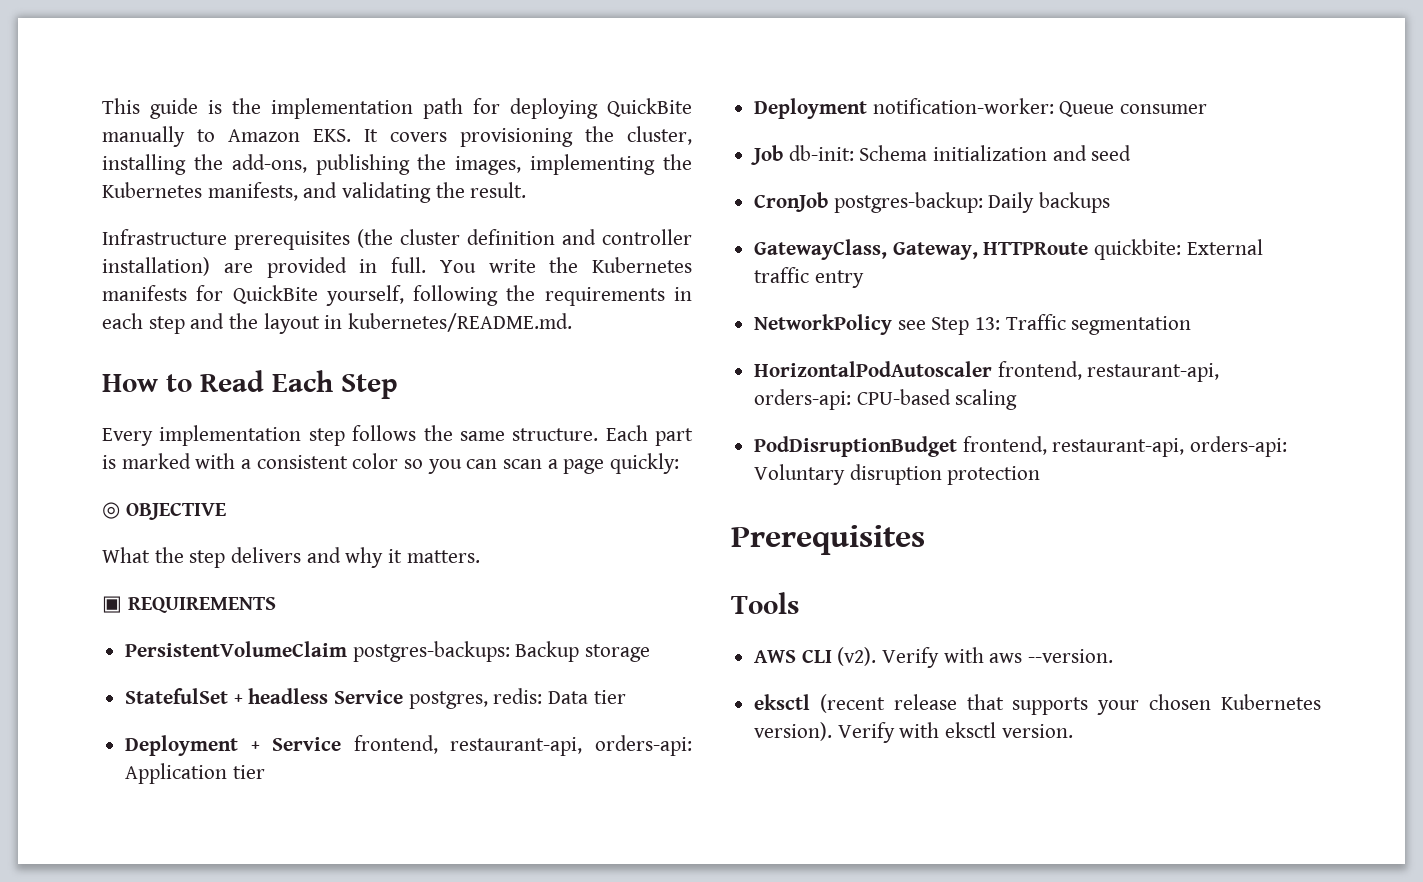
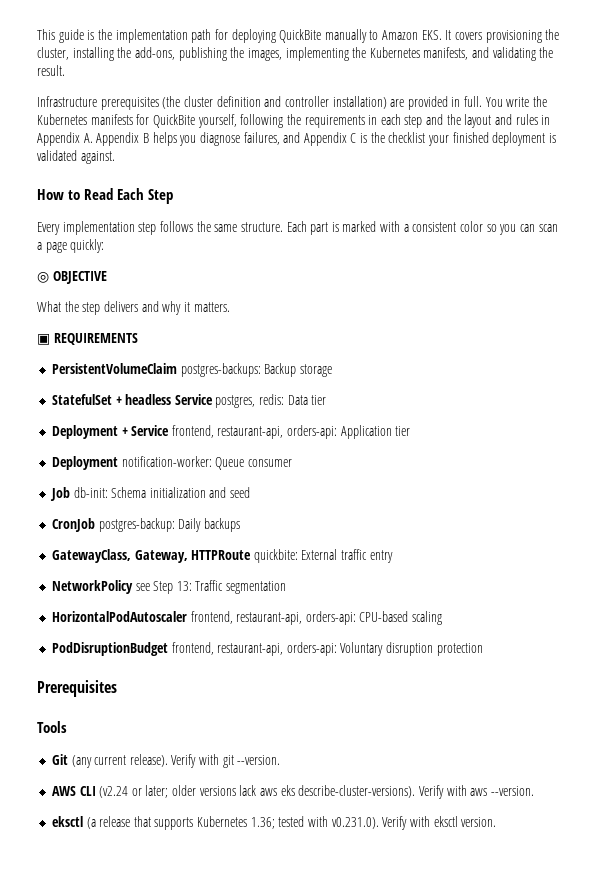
- You write the Kubernetes manifests for QuickBite yourself, following the requirements in each step and the layout in kubernetes/README.md.
+ You write the Kubernetes manifests for QuickBite yourself, following the requirements in each step and the layout and rules in Appendix A. Appendix B helps you diagnose failures, and Appendix C is the checklist your finished deployment is validated against.
- AWS CLI (v2).
+ Git (any current release). Verify with git --version.
+ AWS CLI (v2.24 or later; older versions lack aws eks describe-cluster-versions).
- eksctl (recent release that supports your chosen Kubernetes version). Verify with eksctl version.
+ eksctl (a release that supports Kubernetes 1.36; tested with v0.231.0). Verify with eksctl version.

